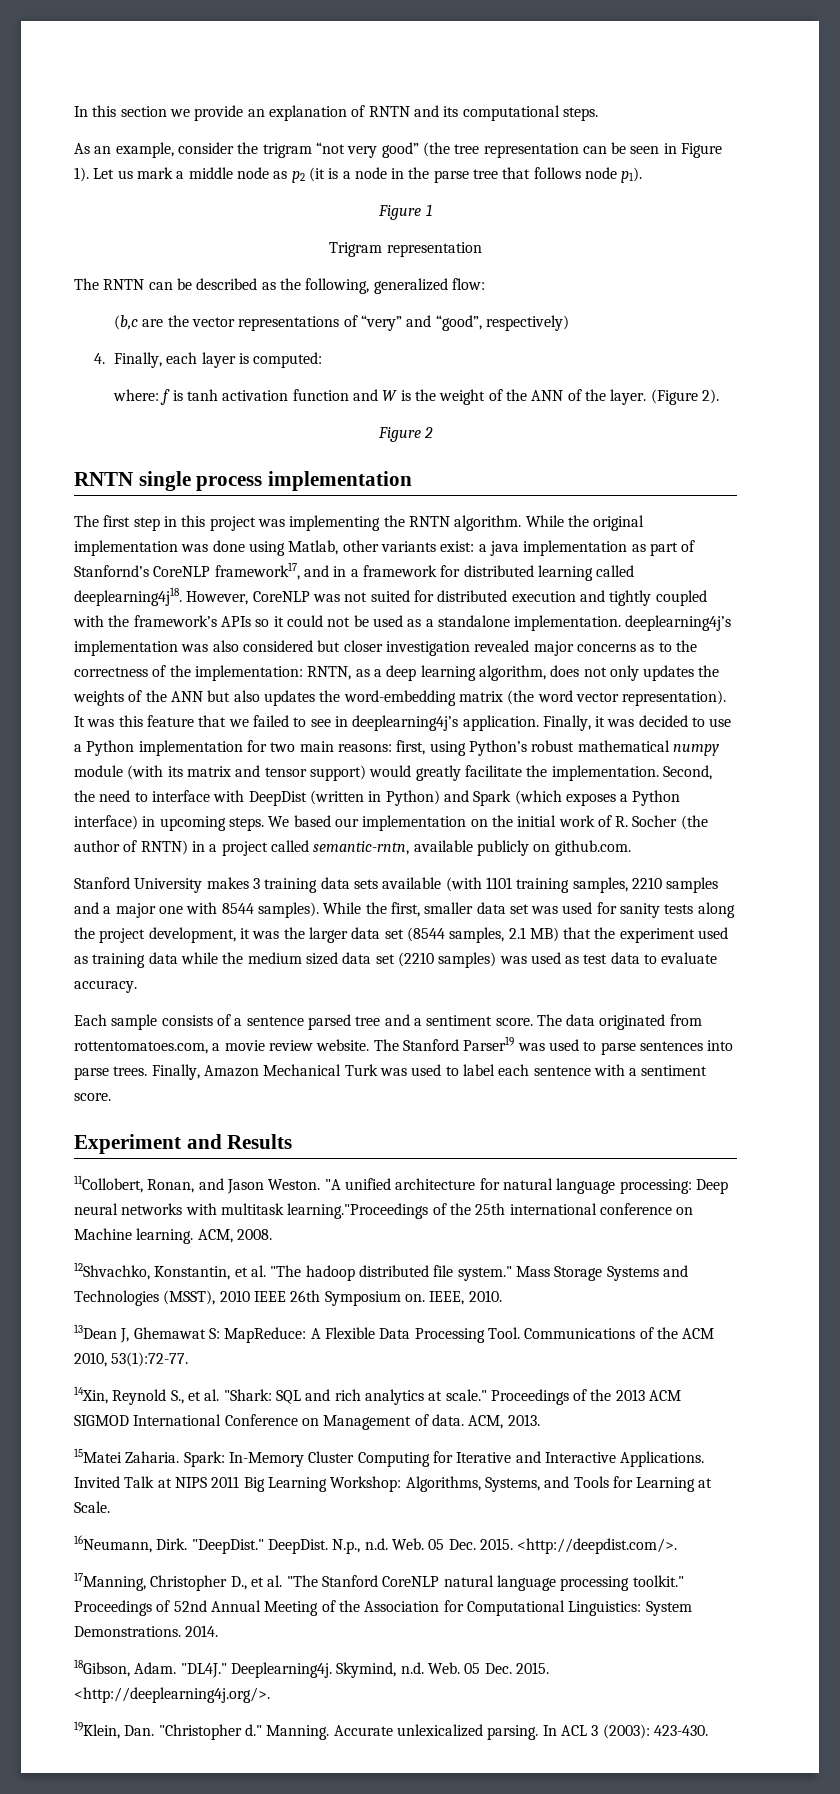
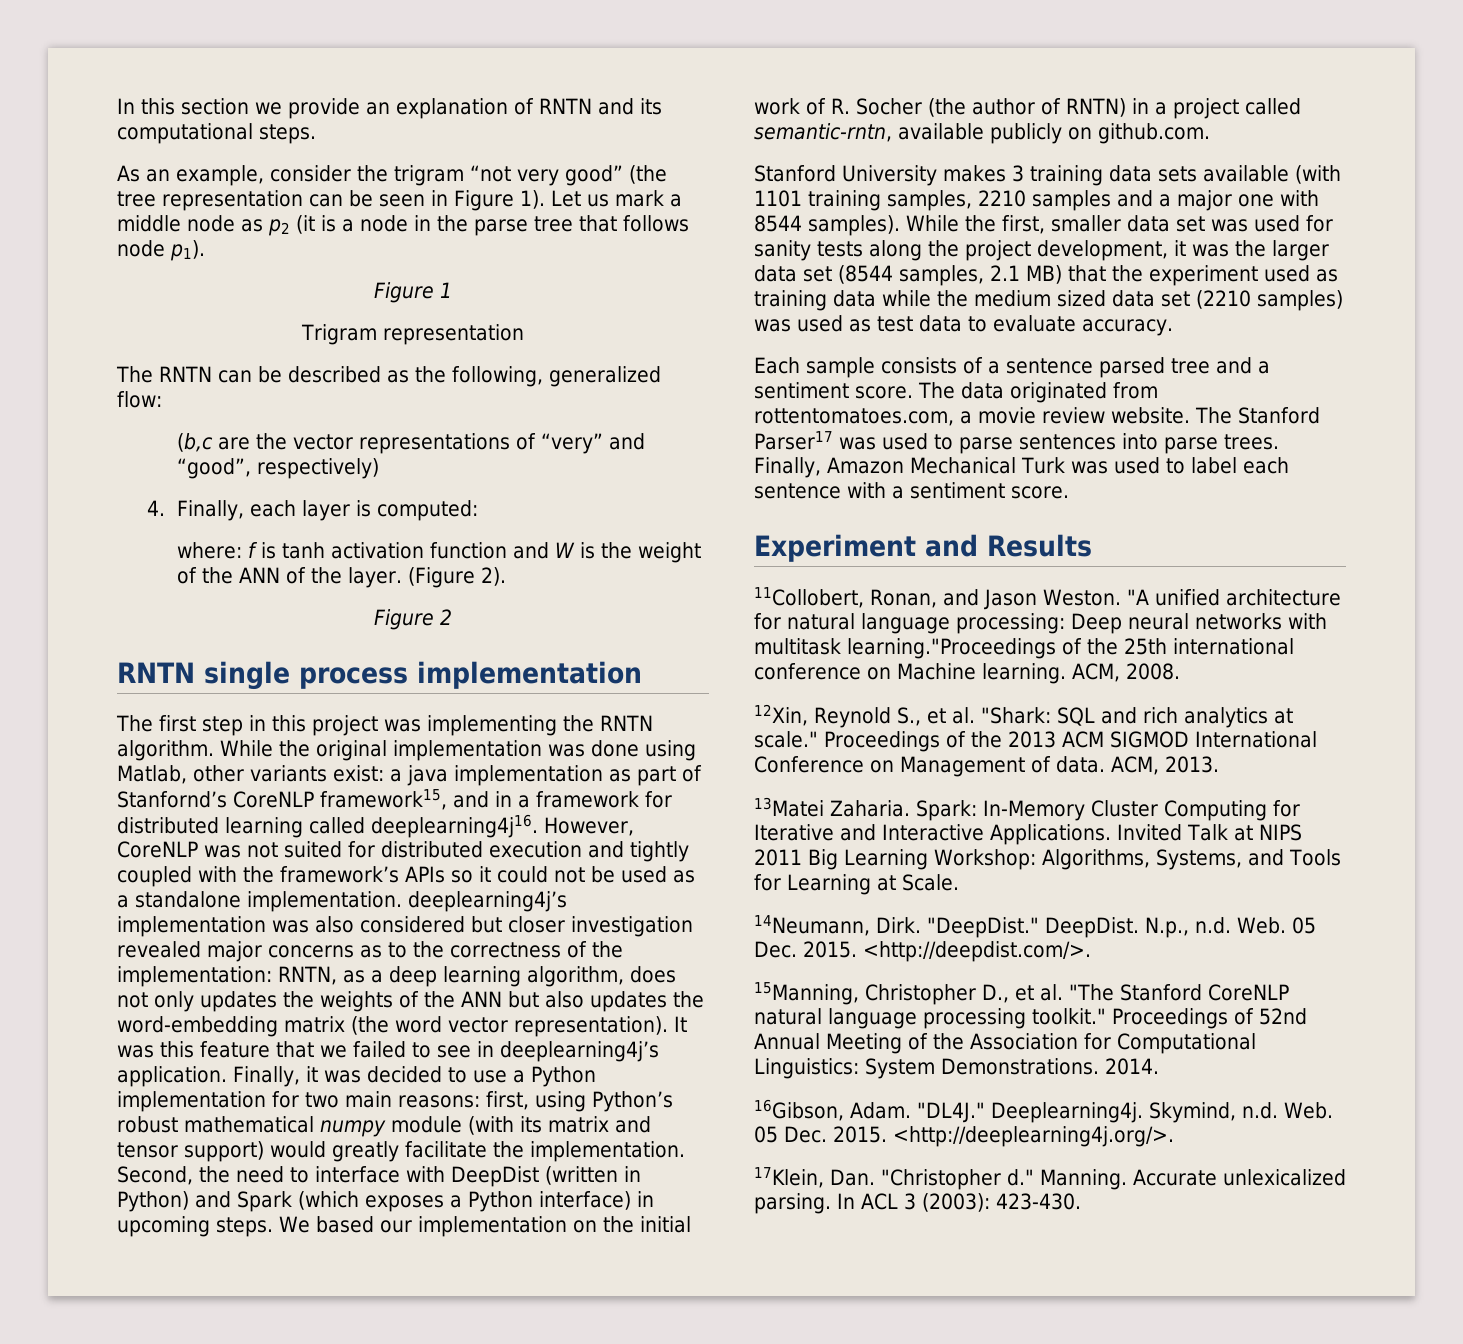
- While the original implementation was done using Matlab, other variants exist: a java implementation as part of Stanfornd’s CoreNLP framework17, and in a framework for distributed learning called deeplearning4j18.
+ While the original implementation was done using Matlab, other variants exist: a java implementation as part of Stanfornd’s CoreNLP framework15, and in a framework for distributed learning called deeplearning4j16.
- The Stanford Parser19 was used to parse sentences into parse trees.
+ The Stanford Parser17 was used to parse sentences into parse trees.
- 12Shvachko, Konstantin, et al. "The hadoop distributed file system." Mass Storage Systems and Technologies (MSST), 2010 IEEE 26th Symposium on. IEEE, 2010.
- 13Dean J, Ghemawat S: MapReduce: A Flexible Data Processing Tool. Communications of the ACM 2010, 53(1):72-77.
- 14Xin, Reynold S., et al. "Shark: SQL and rich analytics at scale."
+ 12Xin, Reynold S., et al. "Shark: SQL and rich analytics at scale."
- 15Matei Zaharia.
+ 13Matei Zaharia.
- 16Neumann, Dirk.
+ 14Neumann, Dirk.
- 17Manning, Christopher D., et al. "The Stanford CoreNLP natural language processing toolkit."
+ 15Manning, Christopher D., et al. "The Stanford CoreNLP natural language processing toolkit."
- 18Gibson, Adam.
+ 16Gibson, Adam.
- 19Klein, Dan. "Christopher d."
+ 17Klein, Dan. "Christopher d."

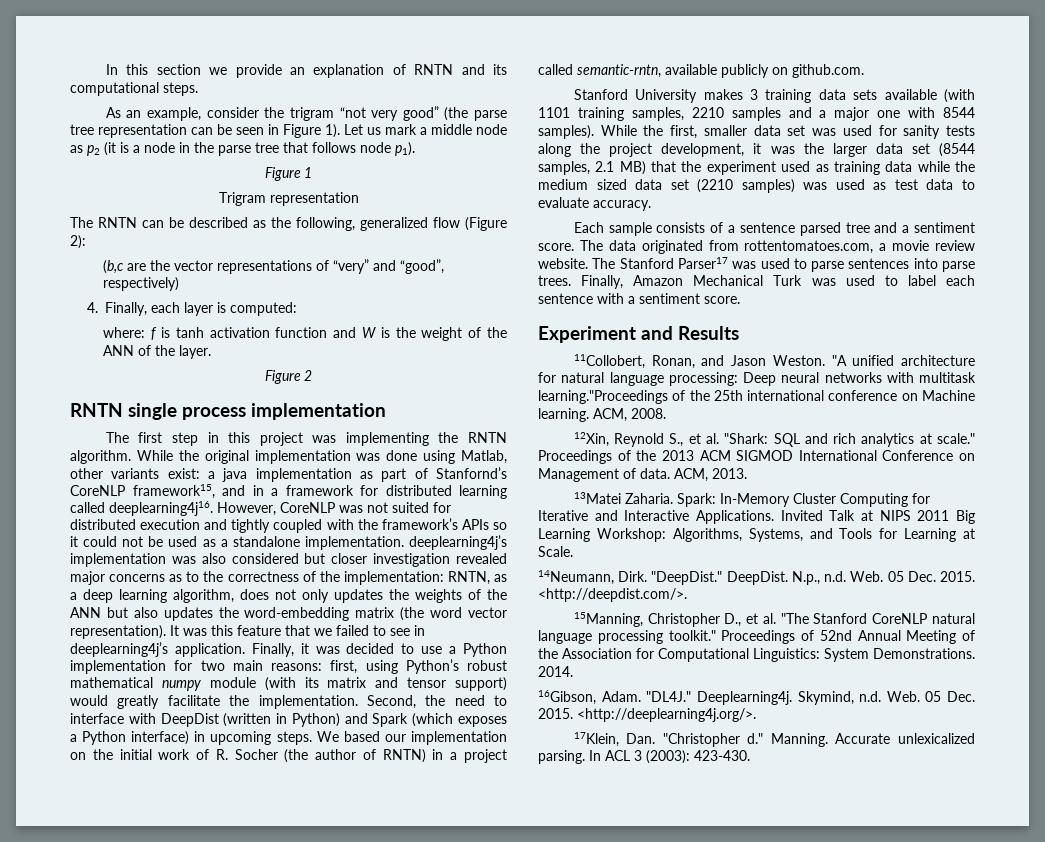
- As an example, consider the trigram “not very good” (the tree representation can be seen in Figure 1).
+ As an example, consider the trigram “not very good” (the parse tree representation can be seen in Figure 1).
- The RNTN can be described as the following, generalized flow:
+ The RNTN can be described as the following, generalized flow (Figure 2):
- (Figure 2).

